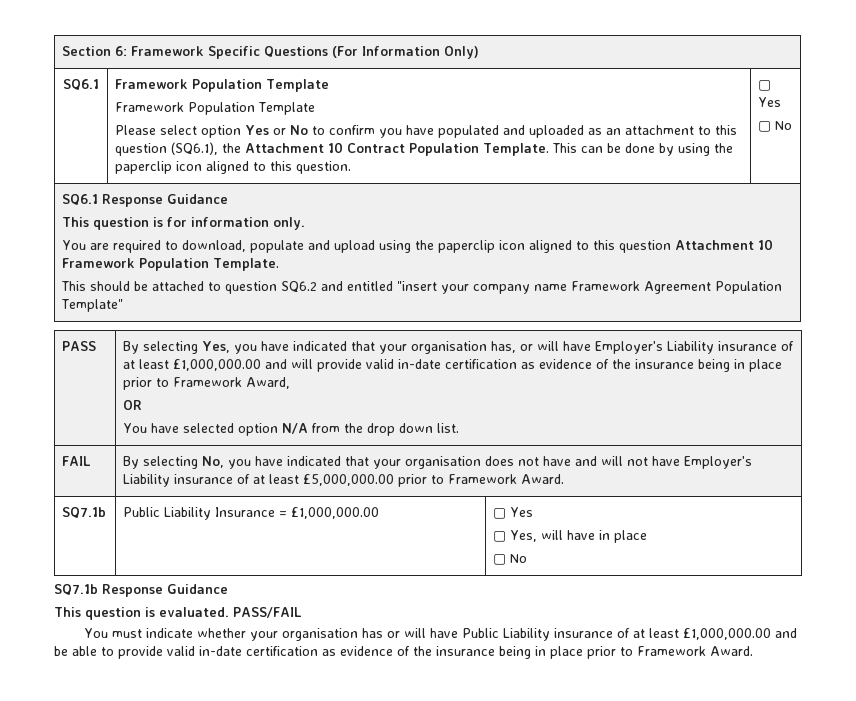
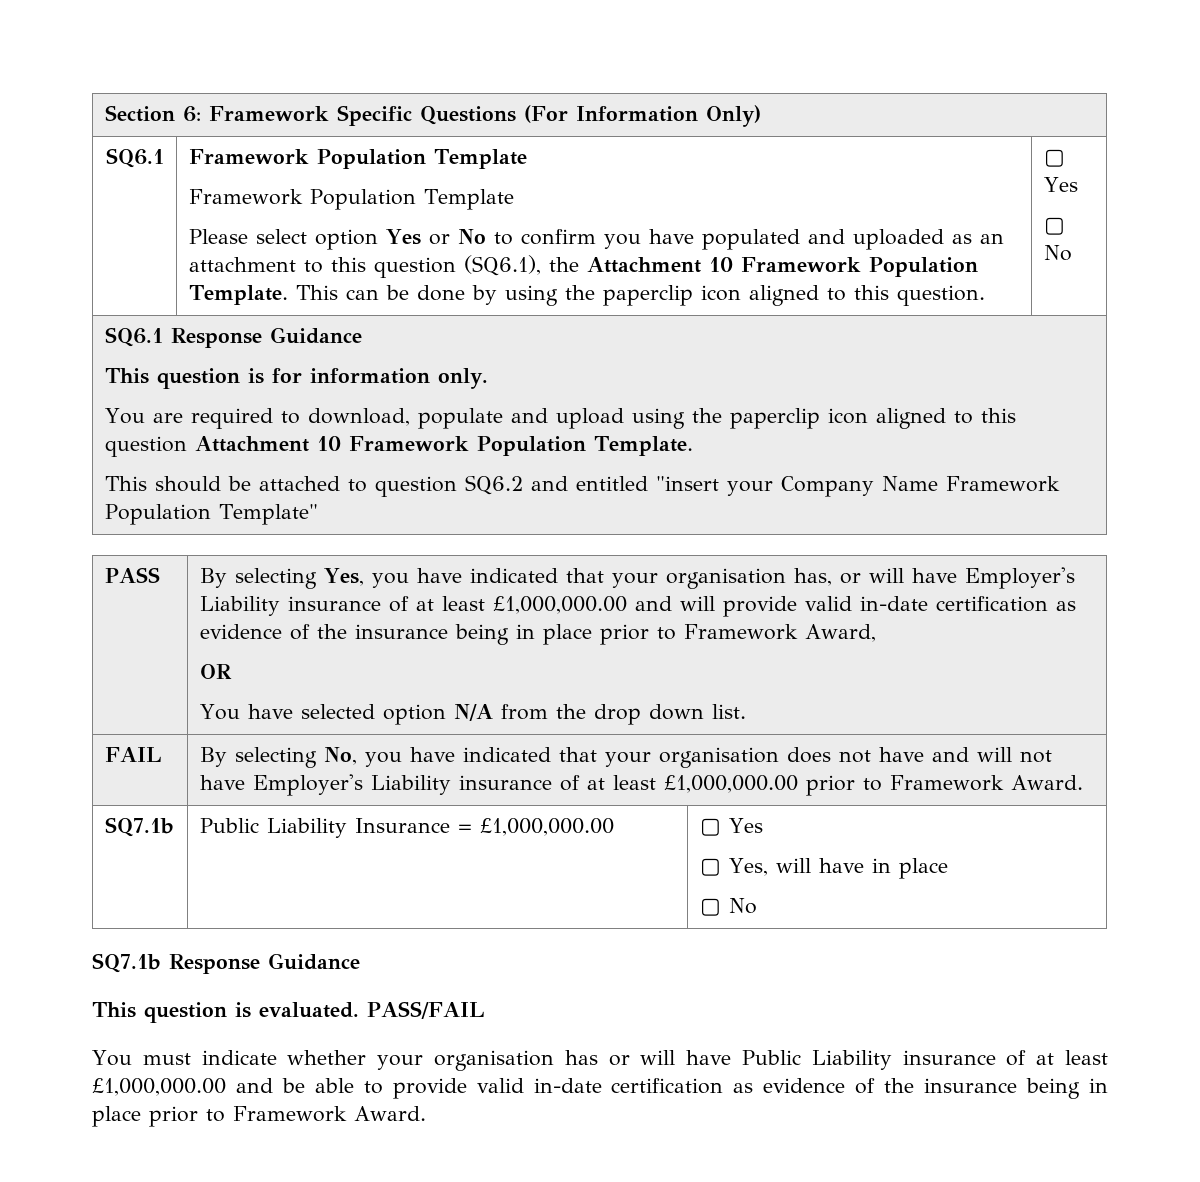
- Please select option Yes or No to confirm you have populated and uploaded as an attachment to this question (SQ6.1), the Attachment 10 Contract Population Template.
+ Please select option Yes or No to confirm you have populated and uploaded as an attachment to this question (SQ6.1), the Attachment 10 Framework Population Template.
- This should be attached to question SQ6.2 and entitled "insert your company name Framework Agreement Population Template"
+ This should be attached to question SQ6.2 and entitled "insert your Company Name Framework Population Template"
- FAIL | By selecting No, you have indicated that your organisation does not have and will not have Employer's Liability insurance of at least £5,000,000.00 prior to Framework Award.
+ FAIL | By selecting No, you have indicated that your organisation does not have and will not have Employer's Liability insurance of at least £1,000,000.00 prior to Framework Award.

